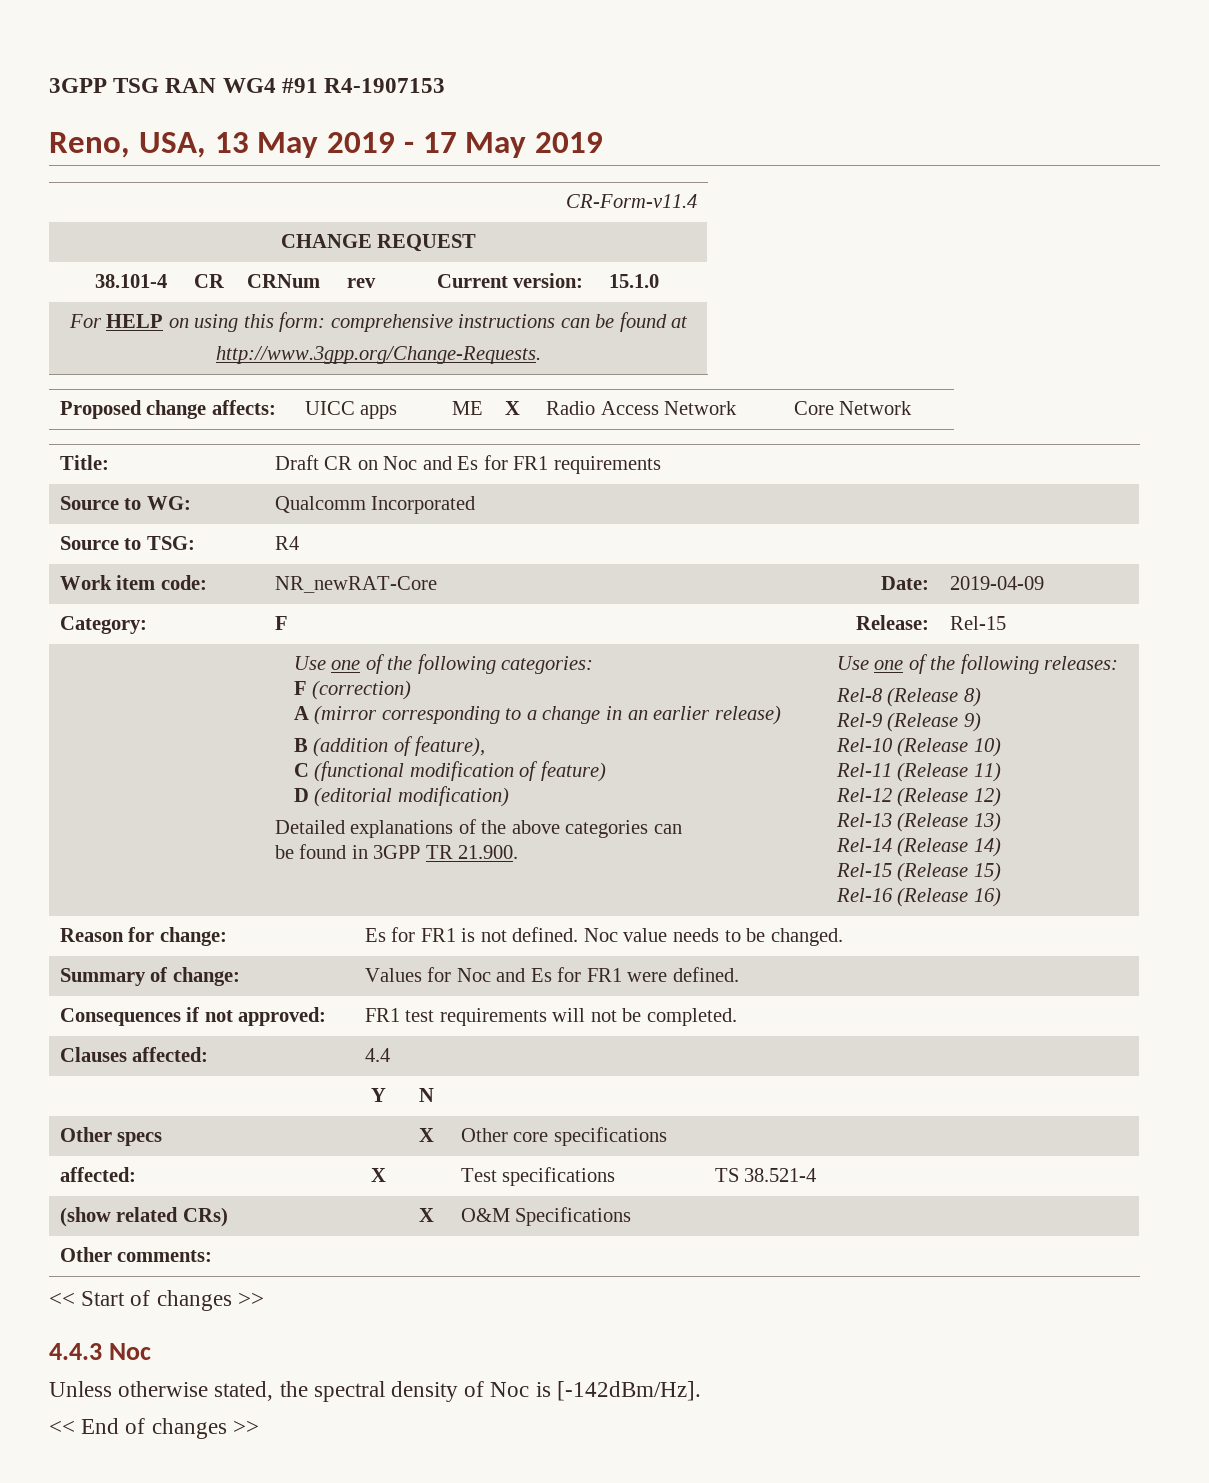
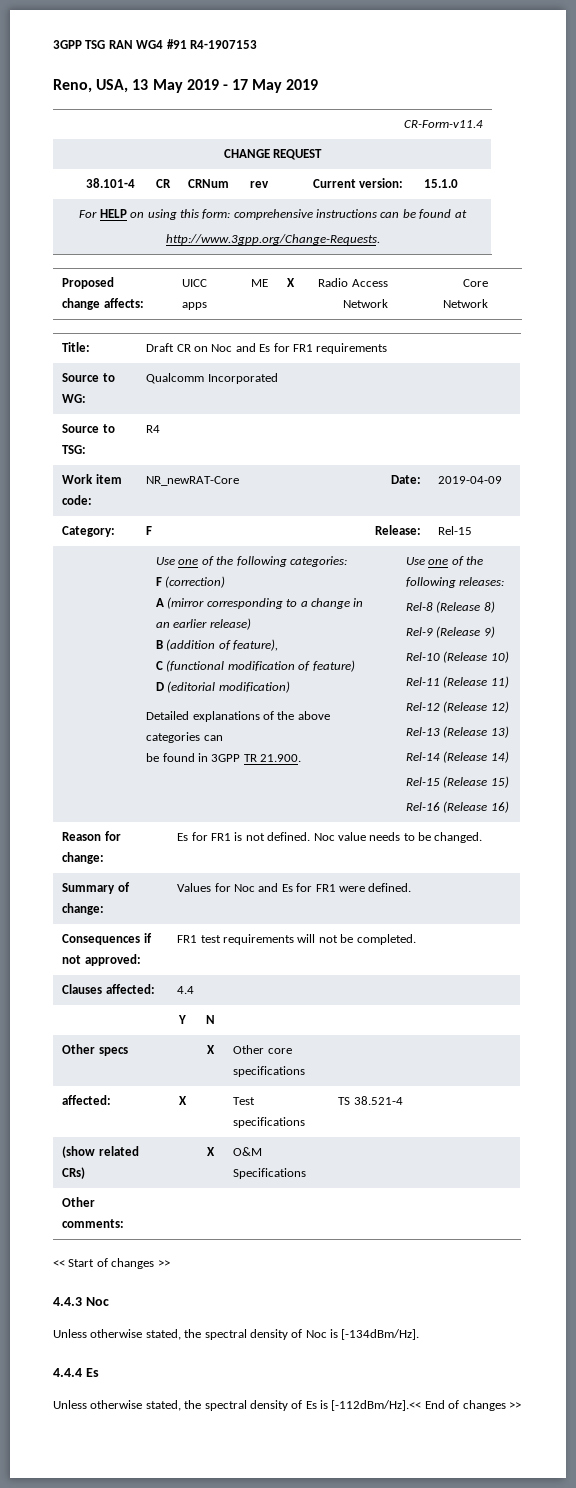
- Unless otherwise stated, the spectral density of Noc is [-142dBm/Hz].
- << End of changes >>
+ Unless otherwise stated, the spectral density of Noc is [-134dBm/Hz].
+ 4.4.4 Es
+ Unless otherwise stated, the spectral density of Es is [-112dBm/Hz].<< End of changes >>

